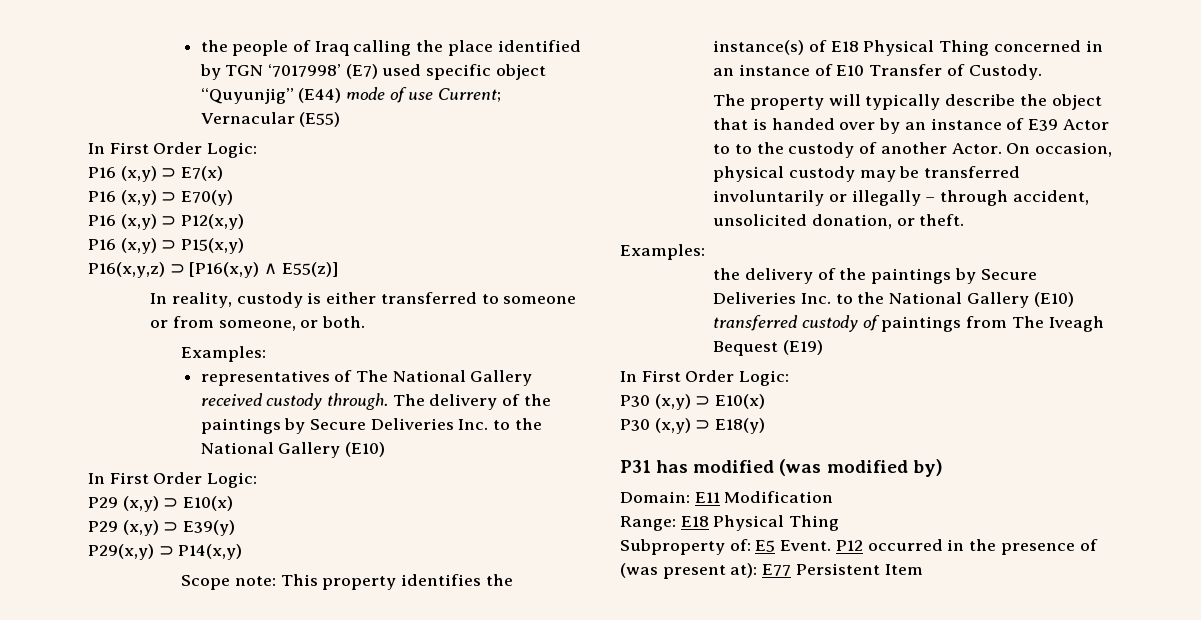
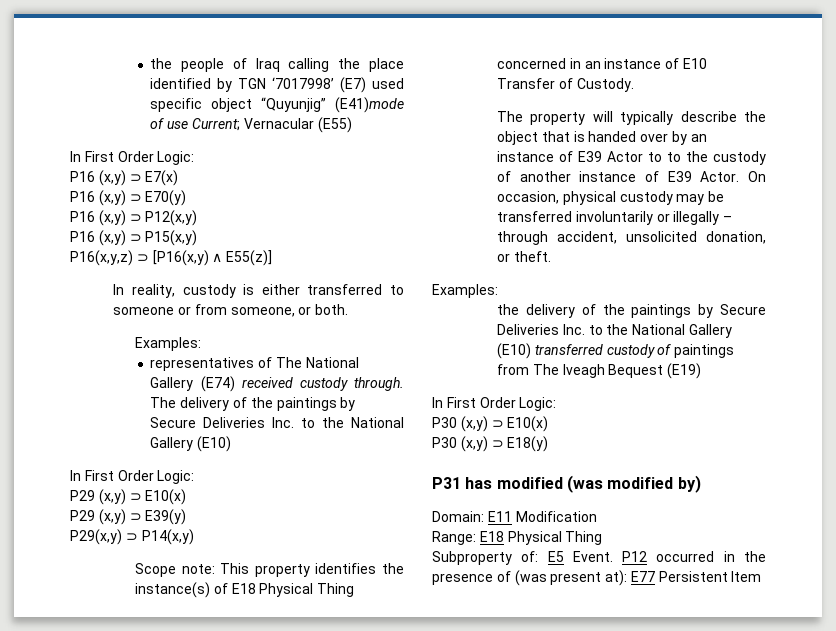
- the people of Iraq calling the place identified by TGN ‘7017998’ (E7) used specific object “Quyunjig” (E44) mode of use Current; Vernacular (E55)
+ the people of Iraq calling the place identified by TGN ‘7017998’ (E7) used specific object “Quyunjig” (E41)mode of use Current; Vernacular (E55)
- representatives of The National Gallery received custody through.
+ representatives of The National Gallery (E74) received custody through.
- The property will typically describe the object that is handed over by an instance of E39 Actor to to the custody of another Actor.
+ The property will typically describe the object that is handed over by an instance of E39 Actor to to the custody of another instance of E39 Actor.

